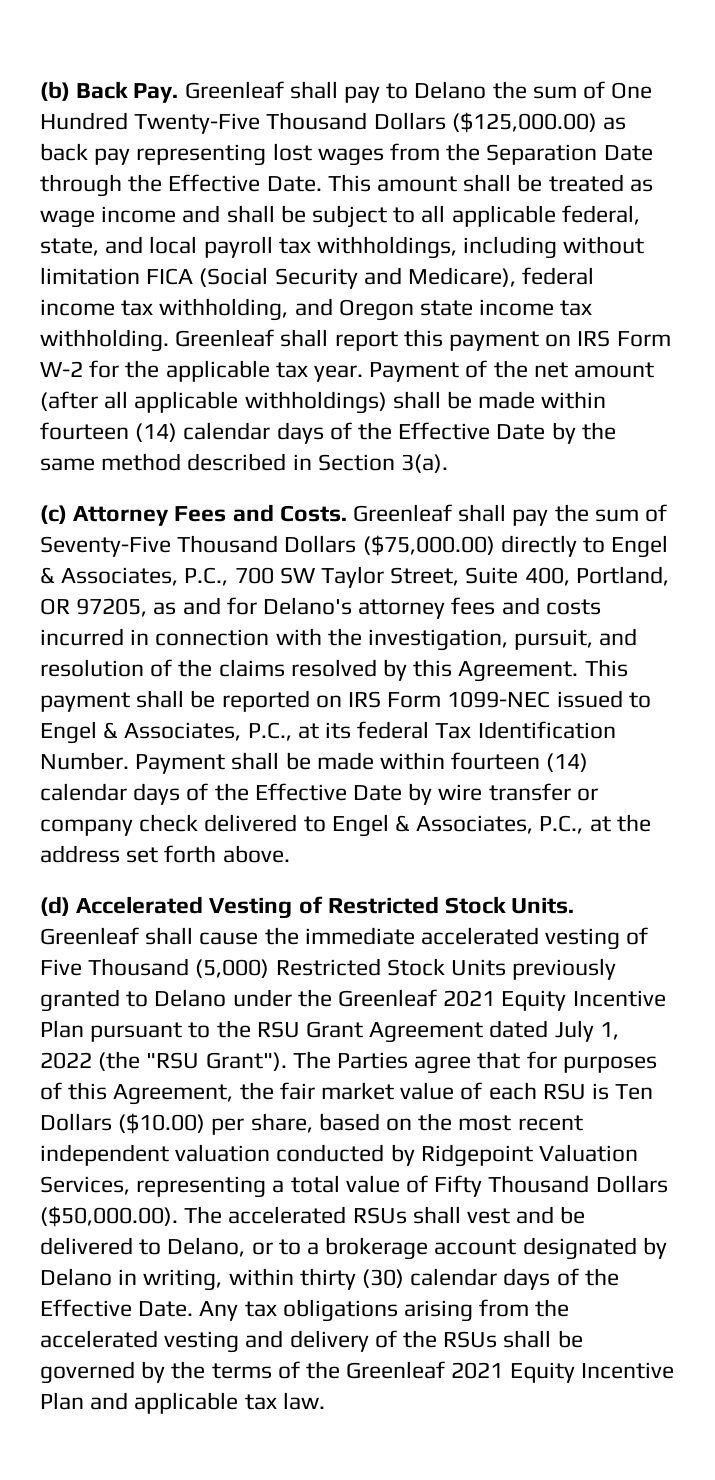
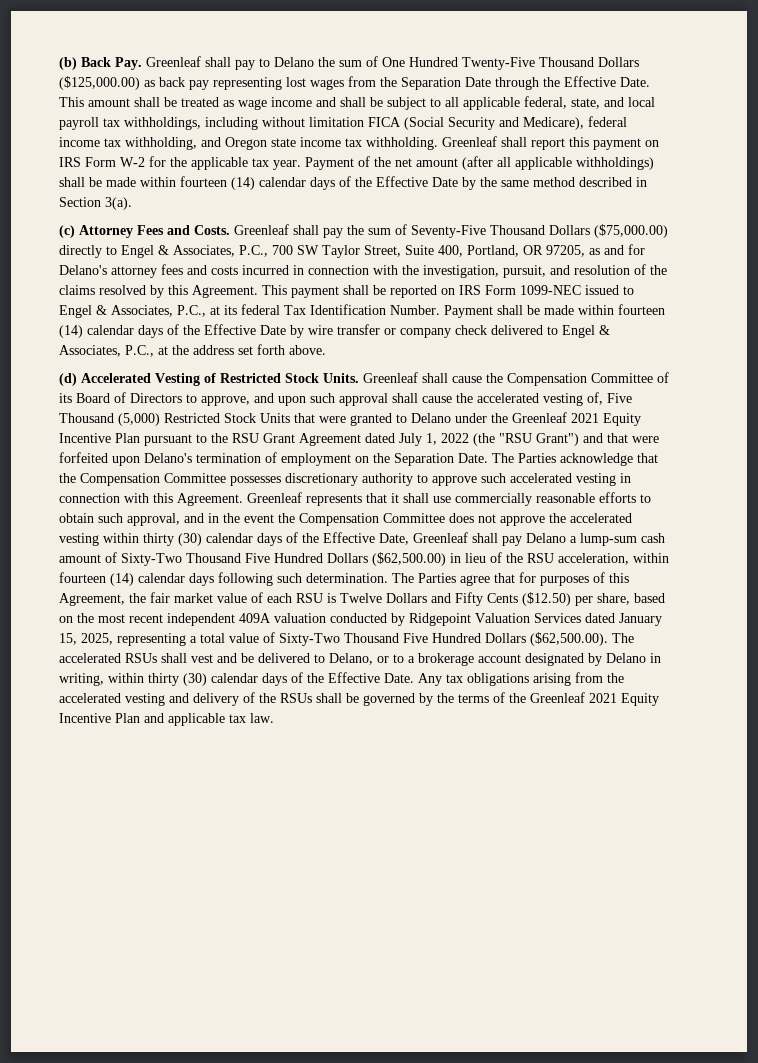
- Greenleaf shall cause the immediate accelerated vesting of Five Thousand (5,000) Restricted Stock Units previously granted to Delano under the Greenleaf 2021 Equity Incentive Plan pursuant to the RSU Grant Agreement dated July 1, 2022 (the "RSU Grant").
+ Greenleaf shall cause the Compensation Committee of its Board of Directors to approve, and upon such approval shall cause the accelerated vesting of, Five Thousand (5,000) Restricted Stock Units that were granted to Delano under the Greenleaf 2021 Equity Incentive Plan pursuant to the RSU Grant Agreement dated July 1, 2022 (the "RSU Grant") and that were forfeited upon Delano's termination of employment on the Separation Date. The Parties acknowledge that the Compensation Committee possesses discretionary authority to approve such accelerated vesting in connection with this Agreement. Greenleaf represents that it shall use commercially reasonable efforts to obtain such approval, and in the event the Compensation Committee does not approve the accelerated vesting within thirty (30) calendar days of the Effective Date, Greenleaf shall pay Delano a lump-sum cash amount of Sixty-Two Thousand Five Hundred Dollars ($62,500.00) in lieu of the RSU acceleration, within fourteen (14) calendar days following such determination.
- The Parties agree that for purposes of this Agreement, the fair market value of each RSU is Ten Dollars ($10.00) per share, based on the most recent independent valuation conducted by Ridgepoint Valuation Services, representing a total value of Fifty Thousand Dollars ($50,000.00). The accelerated RSUs shall vest and be delivered to Delano, or to a brokerage account designated by Delano in writing, within thirty (30) calendar days of the Effective Date.
+ The Parties agree that for purposes of this Agreement, the fair market value of each RSU is Twelve Dollars and Fifty Cents ($12.50) per share, based on the most recent independent 409A valuation conducted by Ridgepoint Valuation Services dated January 15, 2025, representing a total value of Sixty-Two Thousand Five Hundred Dollars ($62,500.00). The accelerated RSUs shall vest and be delivered to Delano, or to a brokerage account designated by Delano in writing, within thirty (30) calendar days of the Effective Date.

